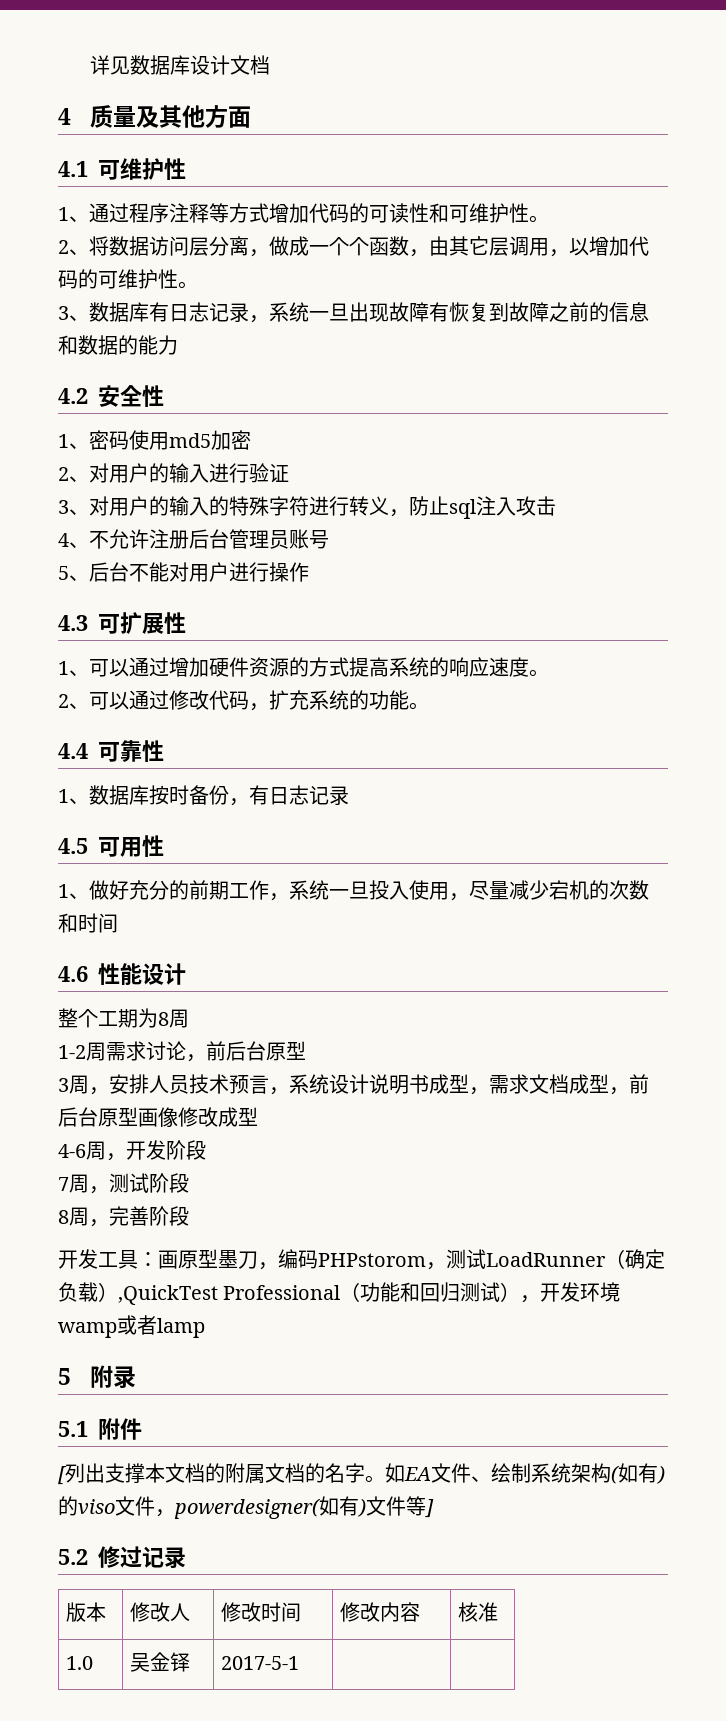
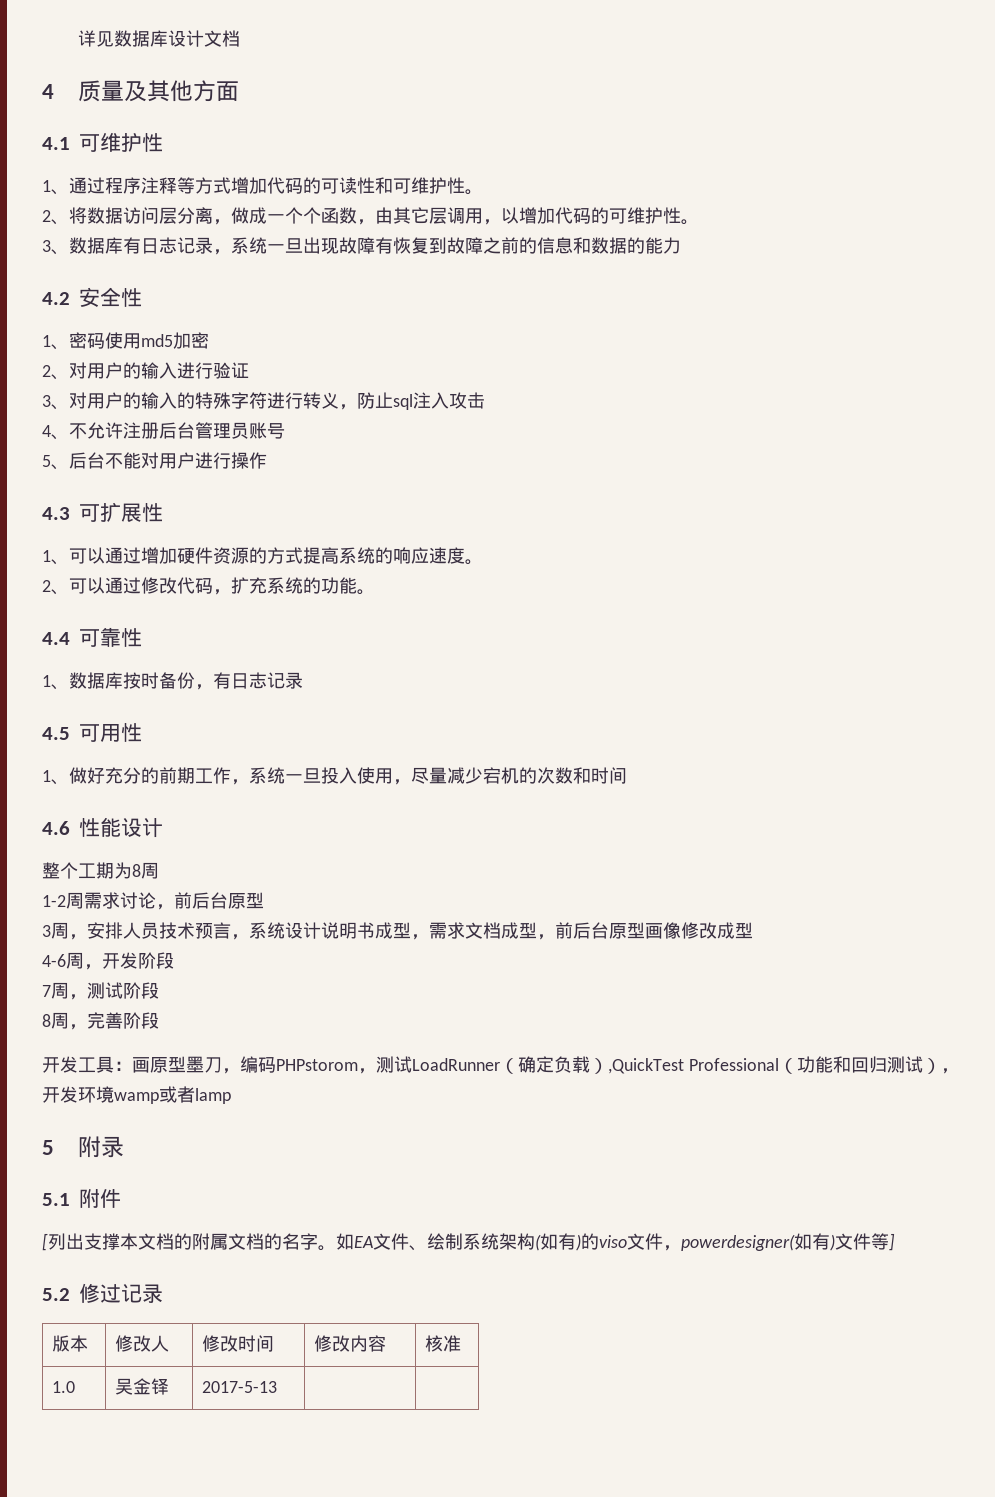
- 1.0 | 吴金铎 | 2017-5-1 | |
+ 1.0 | 吴金铎 | 2017-5-13 | |

